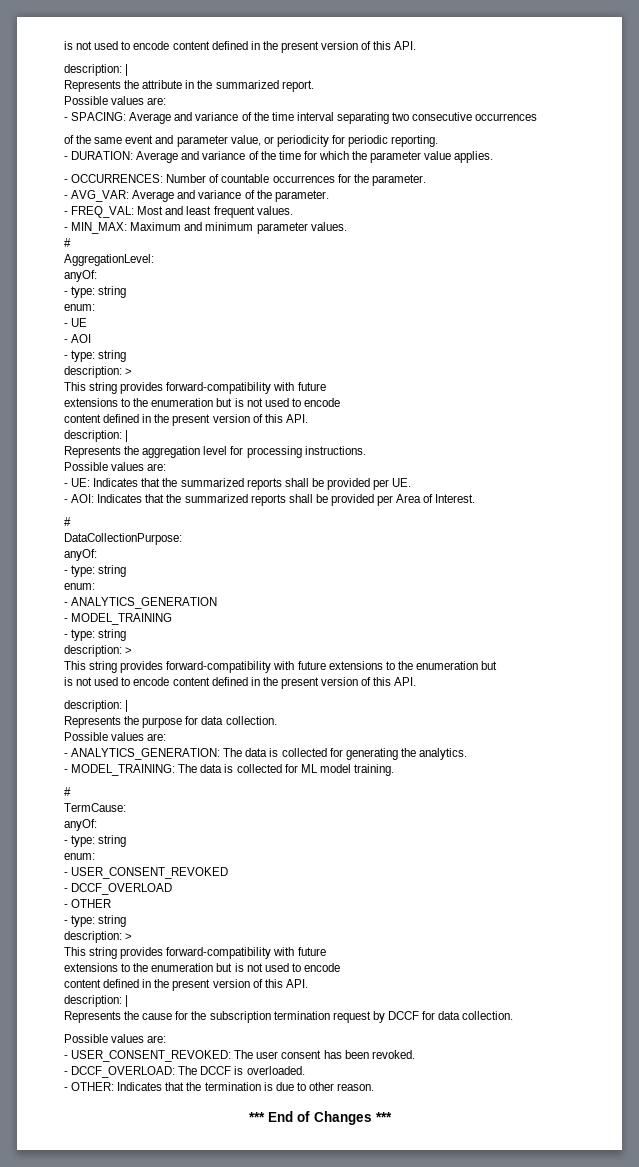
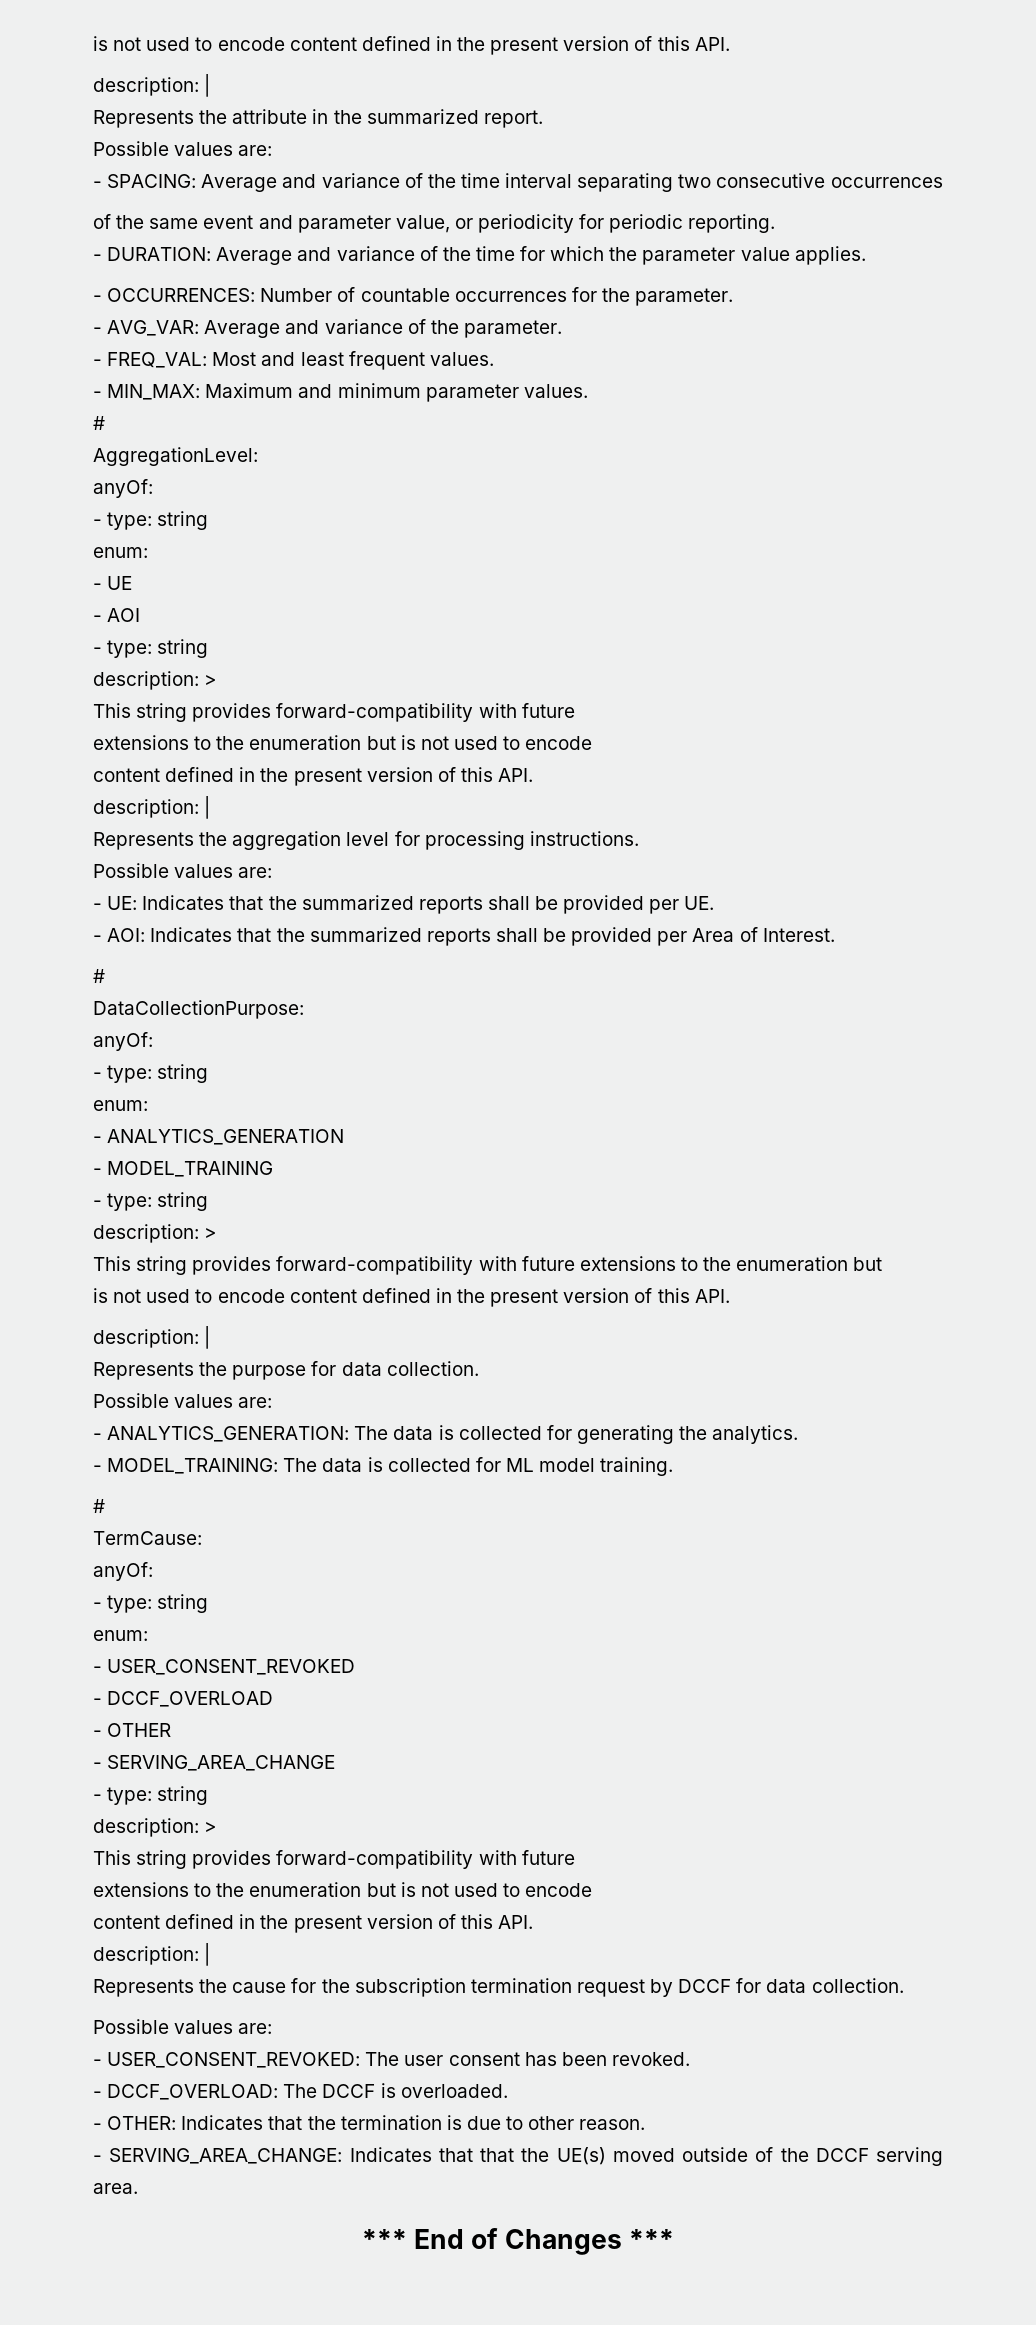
+ - SERVING_AREA_CHANGE
+ - SERVING_AREA_CHANGE: Indicates that that the UE(s) moved outside of the DCCF serving area.

